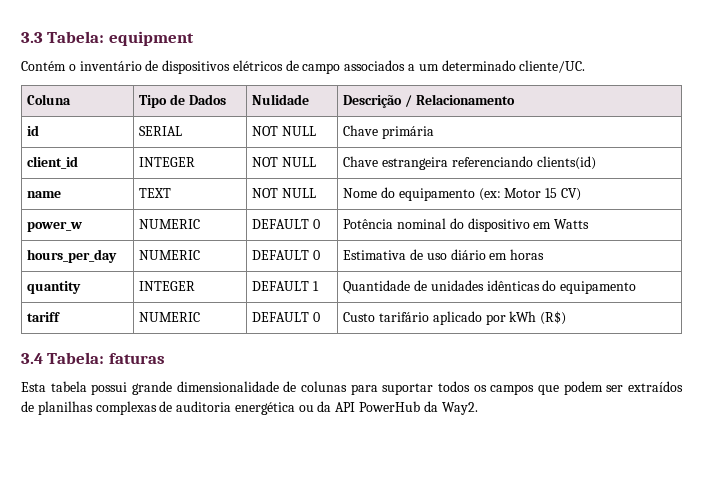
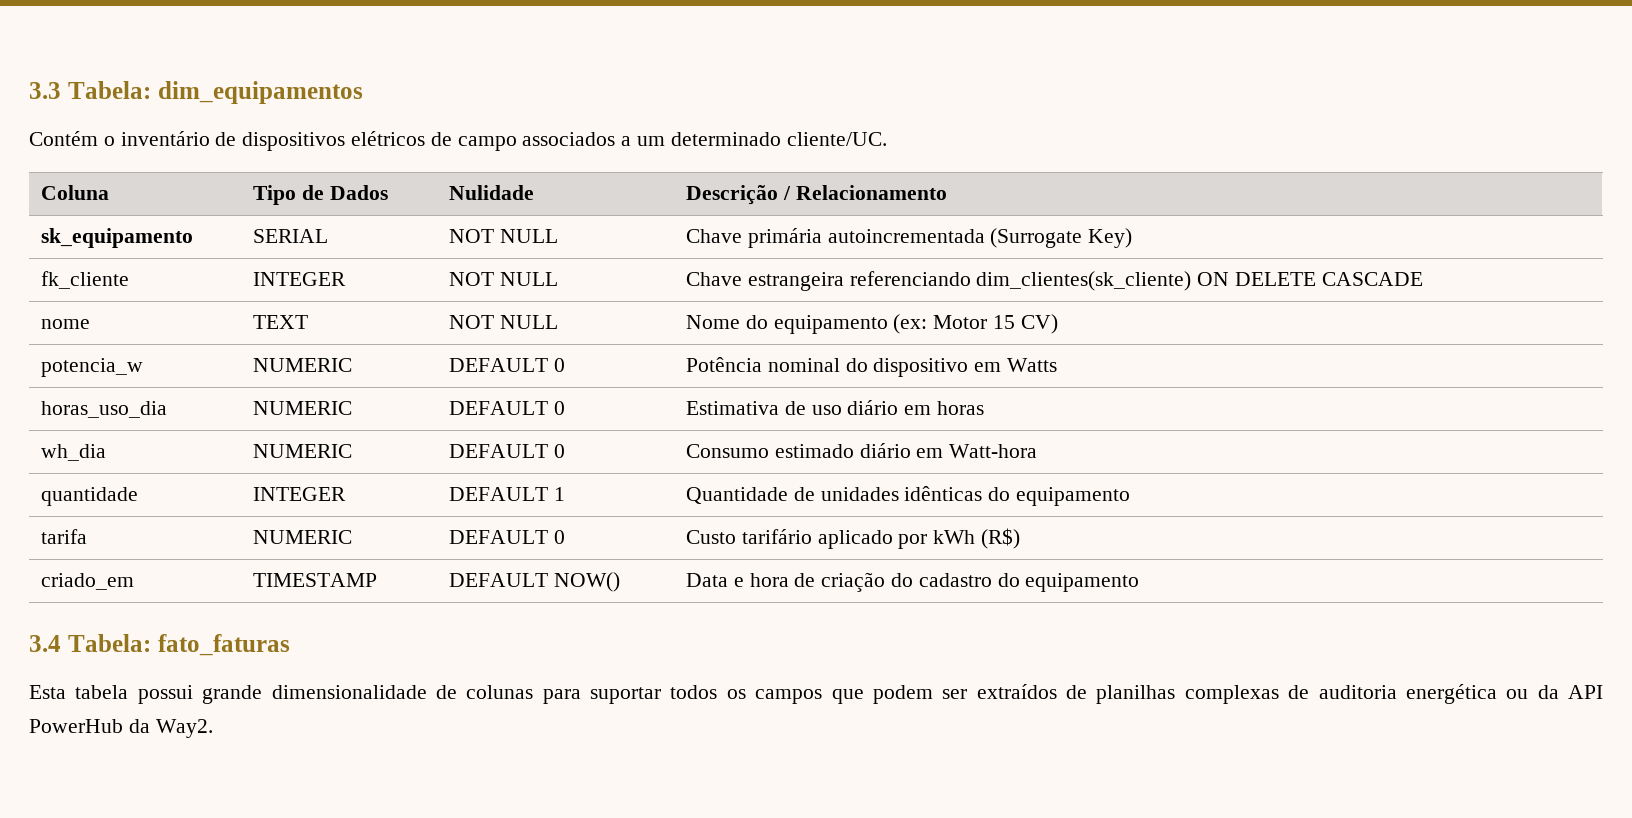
- 3.3 Tabela: equipment
+ 3.3 Tabela: dim_equipamentos
- id | SERIAL | NOT NULL | Chave primária
- client_id | INTEGER | NOT NULL | Chave estrangeira referenciando clients(id)
- name | TEXT | NOT NULL | Nome do equipamento (ex: Motor 15 CV)
+ sk_equipamento | SERIAL | NOT NULL | Chave primária autoincrementada (Surrogate Key)
+ fk_cliente | INTEGER | NOT NULL | Chave estrangeira referenciando dim_clientes(sk_cliente) ON DELETE CASCADE
+ nome | TEXT | NOT NULL | Nome do equipamento (ex: Motor 15 CV)
- power_w | NUMERIC | DEFAULT 0 | Potência nominal do dispositivo em Watts
+ potencia_w | NUMERIC | DEFAULT 0 | Potência nominal do dispositivo em Watts
- hours_per_day | NUMERIC | DEFAULT 0 | Estimativa de uso diário em horas
+ horas_uso_dia | NUMERIC | DEFAULT 0 | Estimativa de uso diário em horas
- quantity | INTEGER | DEFAULT 1 | Quantidade de unidades idênticas do equipamento
+ wh_dia | NUMERIC | DEFAULT 0 | Consumo estimado diário em Watt-hora
+ quantidade | INTEGER | DEFAULT 1 | Quantidade de unidades idênticas do equipamento
- tariff | NUMERIC | DEFAULT 0 | Custo tarifário aplicado por kWh (R$)
+ tarifa | NUMERIC | DEFAULT 0 | Custo tarifário aplicado por kWh (R$)
+ criado_em | TIMESTAMP | DEFAULT NOW() | Data e hora de criação do cadastro do equipamento
- 3.4 Tabela: faturas
+ 3.4 Tabela: fato_faturas

